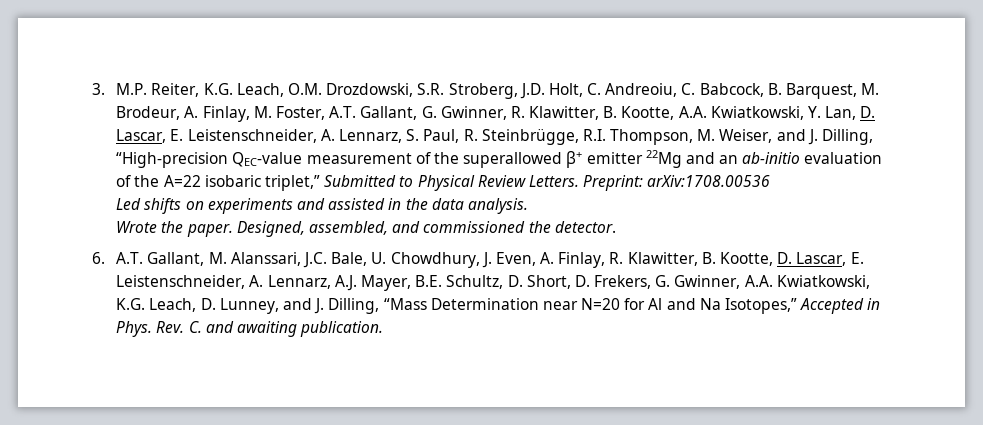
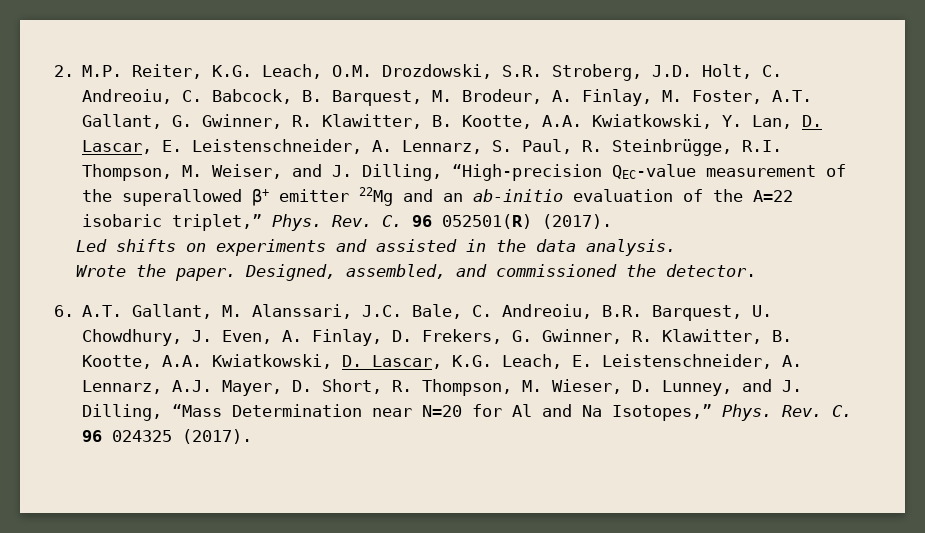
- 3. M.P. Reiter, K.G. Leach, O.M. Drozdowski, S.R. Stroberg, J.D. Holt, C. Andreoiu, C. Babcock, B. Barquest, M. Brodeur, A. Finlay, M. Foster, A.T. Gallant, G. Gwinner, R. Klawitter, B. Kootte, A.A. Kwiatkowski, Y. Lan, D. Lascar, E. Leistenschneider, A. Lennarz, S. Paul, R. Steinbrügge, R.I. Thompson, M. Weiser, and J. Dilling, “High-precision QEC-value measurement of the superallowed β+ emitter 22Mg and an ab-initio evaluation of the A=22 isobaric triplet,” Submitted to Physical Review Letters. Preprint: arXiv:1708.00536
+ 2. M.P. Reiter, K.G. Leach, O.M. Drozdowski, S.R. Stroberg, J.D. Holt, C. Andreoiu, C. Babcock, B. Barquest, M. Brodeur, A. Finlay, M. Foster, A.T. Gallant, G. Gwinner, R. Klawitter, B. Kootte, A.A. Kwiatkowski, Y. Lan, D. Lascar, E. Leistenschneider, A. Lennarz, S. Paul, R. Steinbrügge, R.I. Thompson, M. Weiser, and J. Dilling, “High-precision QEC-value measurement of the superallowed β+ emitter 22Mg and an ab-initio evaluation of the A=22 isobaric triplet,” Phys. Rev. C. 96 052501(R) (2017).
- 6. A.T. Gallant, M. Alanssari, J.C. Bale, U. Chowdhury, J. Even, A. Finlay, R. Klawitter, B. Kootte, D. Lascar, E. Leistenschneider, A. Lennarz, A.J. Mayer, B.E. Schultz, D. Short, D. Frekers, G. Gwinner, A.A. Kwiatkowski, K.G. Leach, D. Lunney, and J. Dilling, “Mass Determination near N=20 for Al and Na Isotopes,” Accepted in Phys. Rev. C. and awaiting publication.
+ 6. A.T. Gallant, M. Alanssari, J.C. Bale, C. Andreoiu, B.R. Barquest, U. Chowdhury, J. Even, A. Finlay, D. Frekers, G. Gwinner, R. Klawitter, B. Kootte, A.A. Kwiatkowski, D. Lascar, K.G. Leach, E. Leistenschneider, A. Lennarz, A.J. Mayer, D. Short, R. Thompson, M. Wieser, D. Lunney, and J. Dilling, “Mass Determination near N=20 for Al and Na Isotopes,” Phys. Rev. C. 96 024325 (2017).

